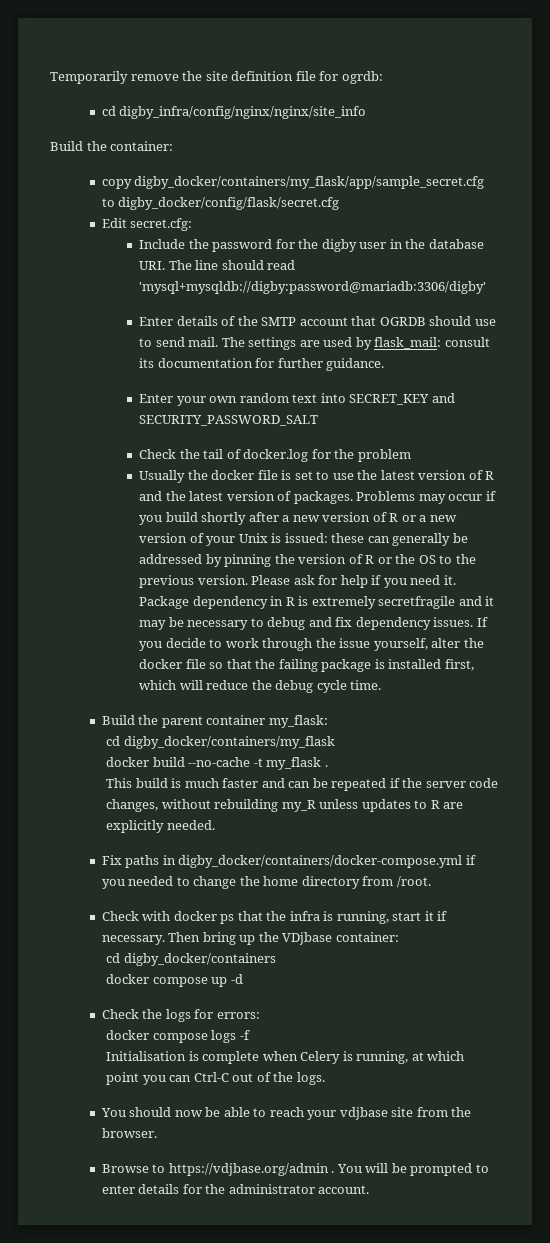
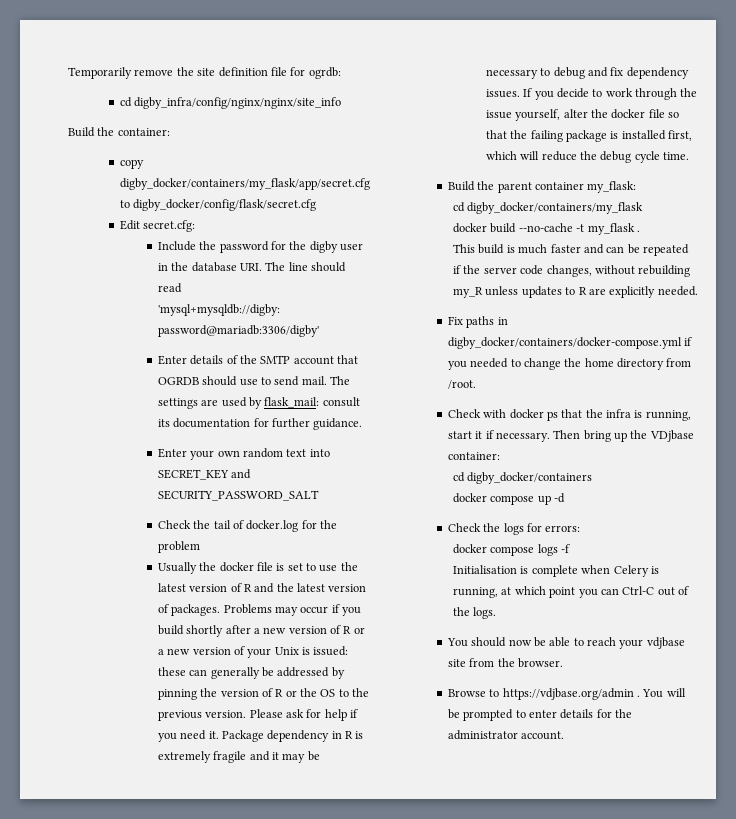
- copy digby_docker/containers/my_flask/app/sample_secret.cfg to digby_docker/config/flask/secret.cfg
+ copy digby_docker/containers/my_flask/app/secret.cfg to digby_docker/config/flask/secret.cfg
- Package dependency in R is extremely secretfragile and it may be necessary to debug and fix dependency issues.
+ Package dependency in R is extremely fragile and it may be necessary to debug and fix dependency issues.

